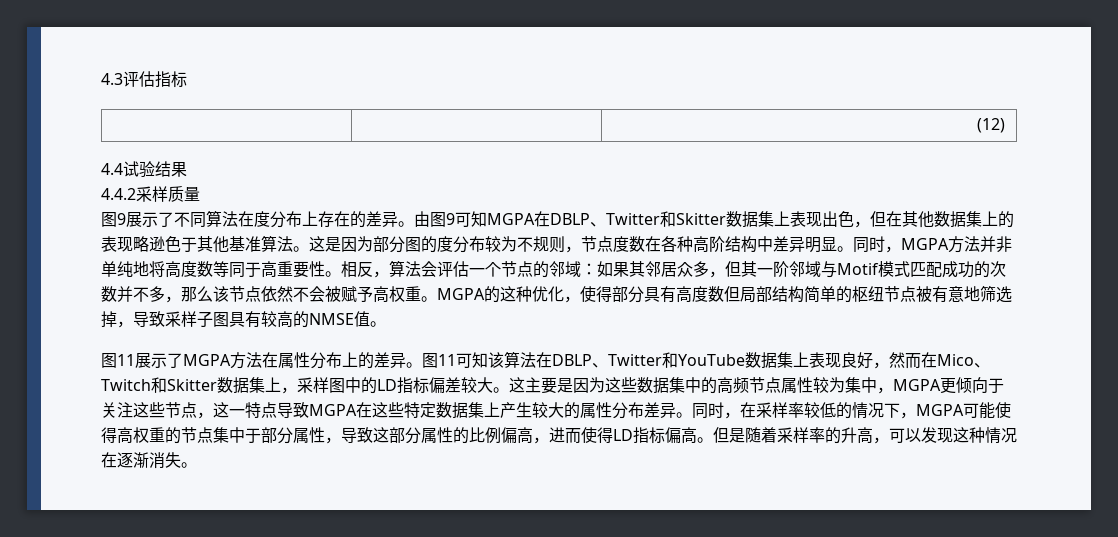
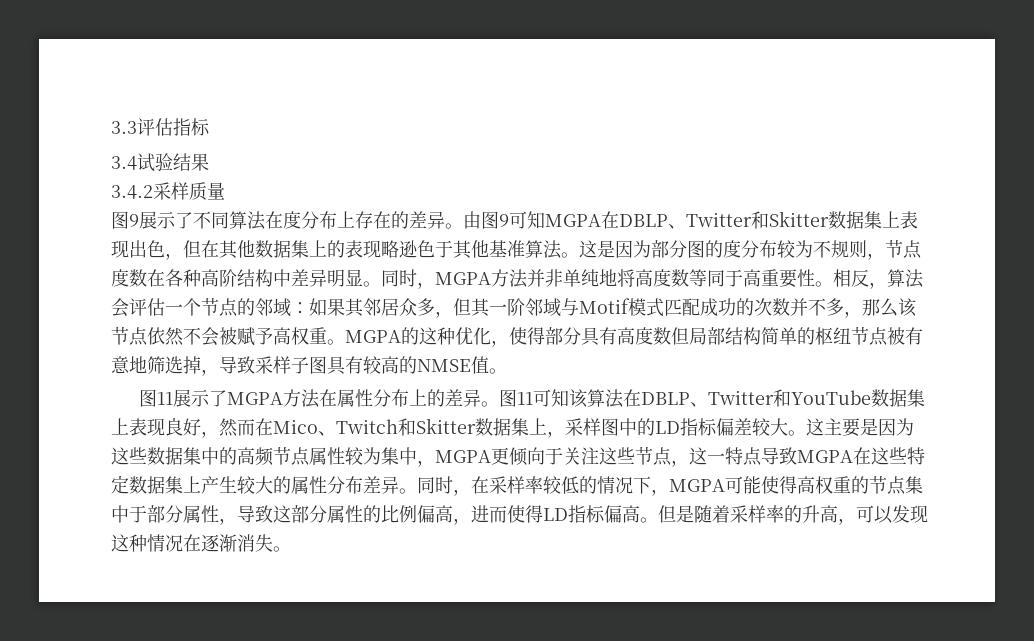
- 4.3评估指标
+ 3.3评估指标
- | | (12)
- 4.4试验结果
+ 3.4试验结果
- 4.4.2采样质量
+ 3.4.2采样质量

